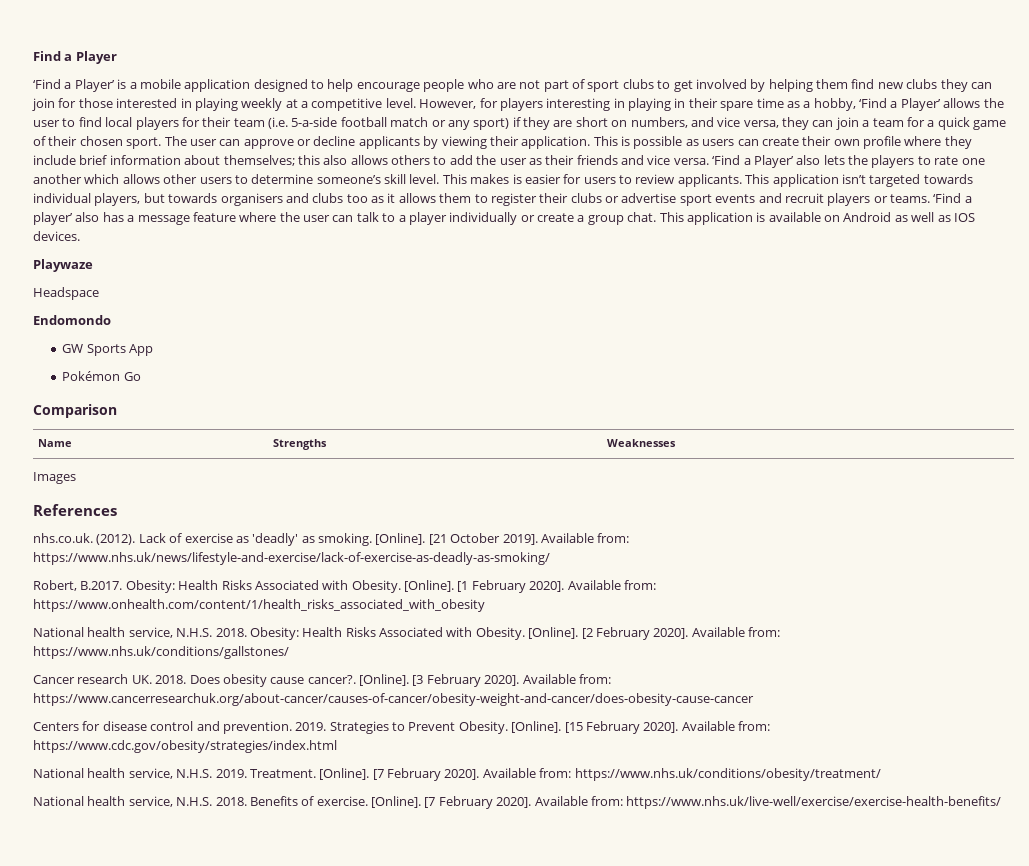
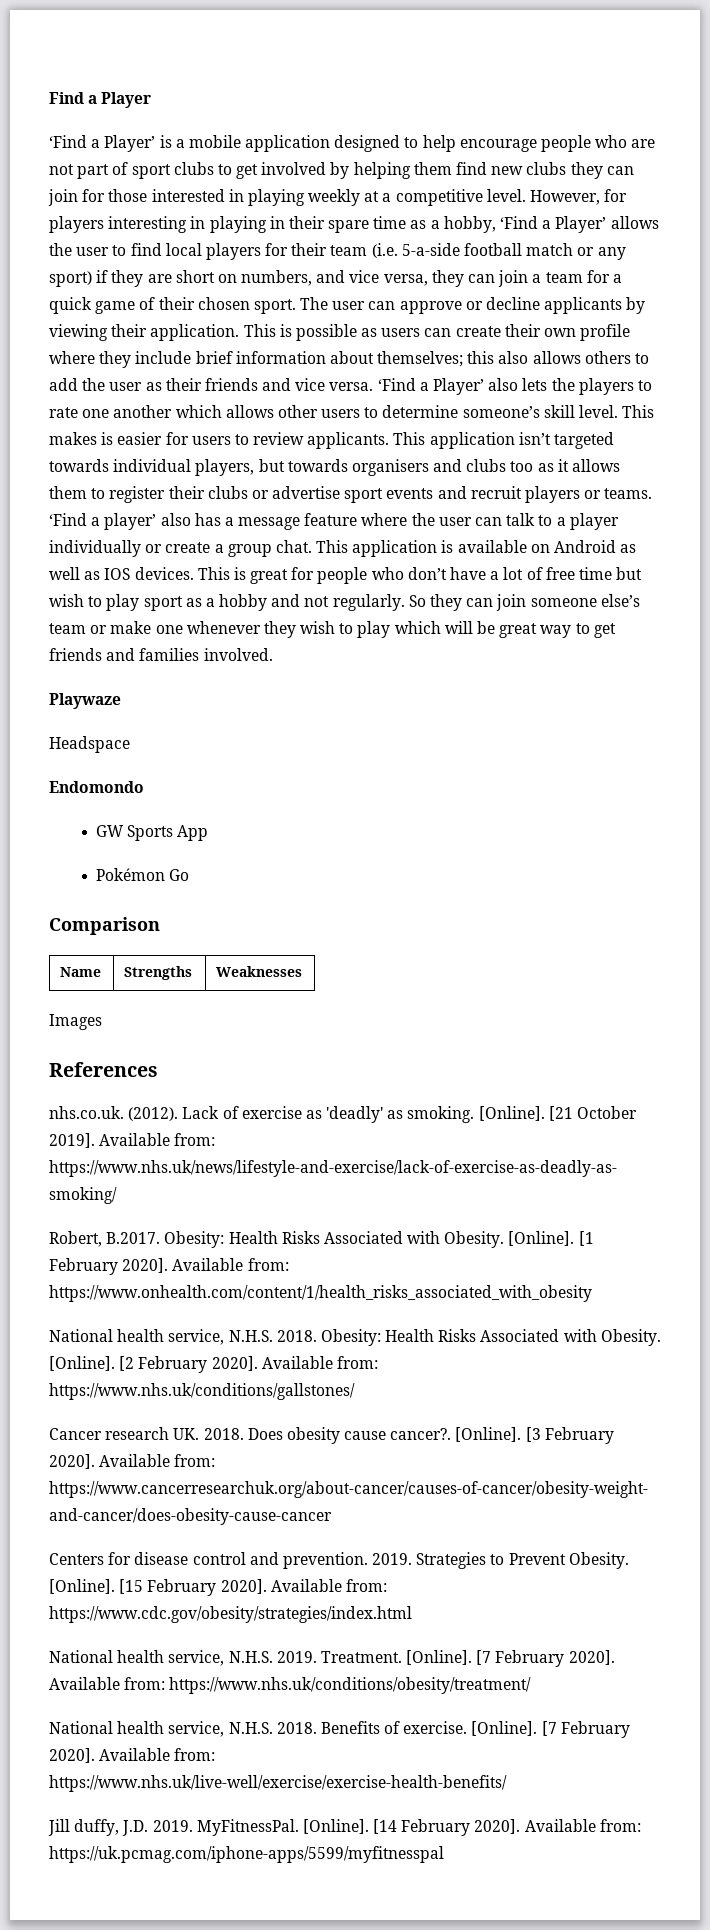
+ This is great for people who don’t have a lot of free time but wish to play sport as a hobby and not regularly. So they can join someone else’s team or make one whenever they wish to play which will be great way to get friends and families involved.
+ Jill duffy, J.D. 2019. MyFitnessPal. [Online]. [14 February 2020]. Available from: https://uk.pcmag.com/iphone-apps/5599/myfitnesspal

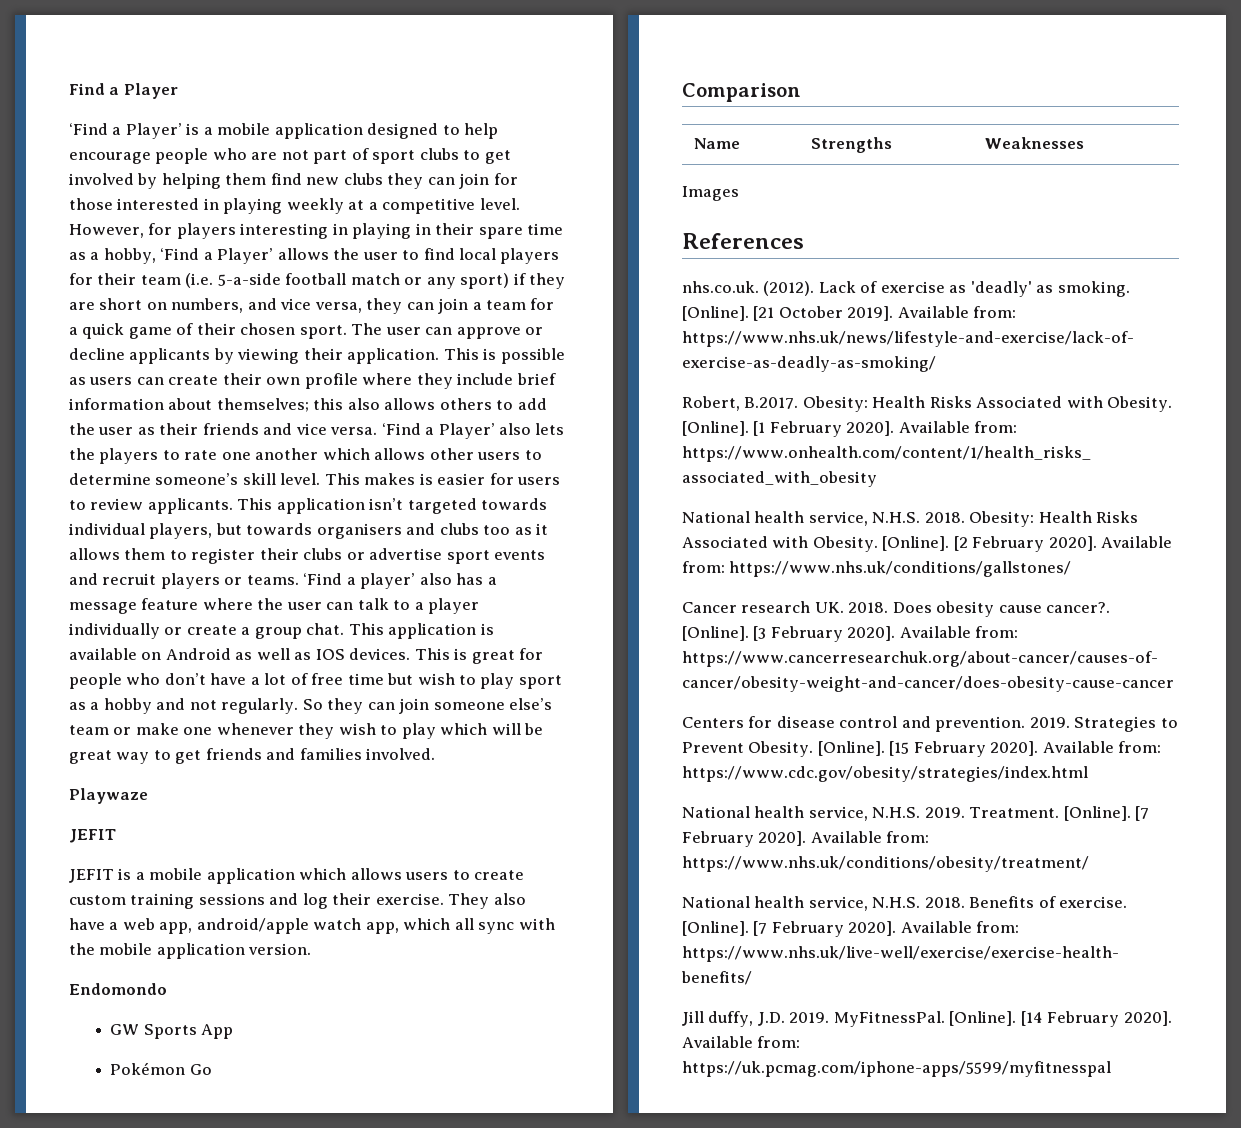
  Playwaze
- Headspace
+ JEFIT
+ JEFIT is a mobile application which allows users to create custom training sessions and log their exercise. They also have a web app, android/apple watch app, which all sync with the mobile application version.

